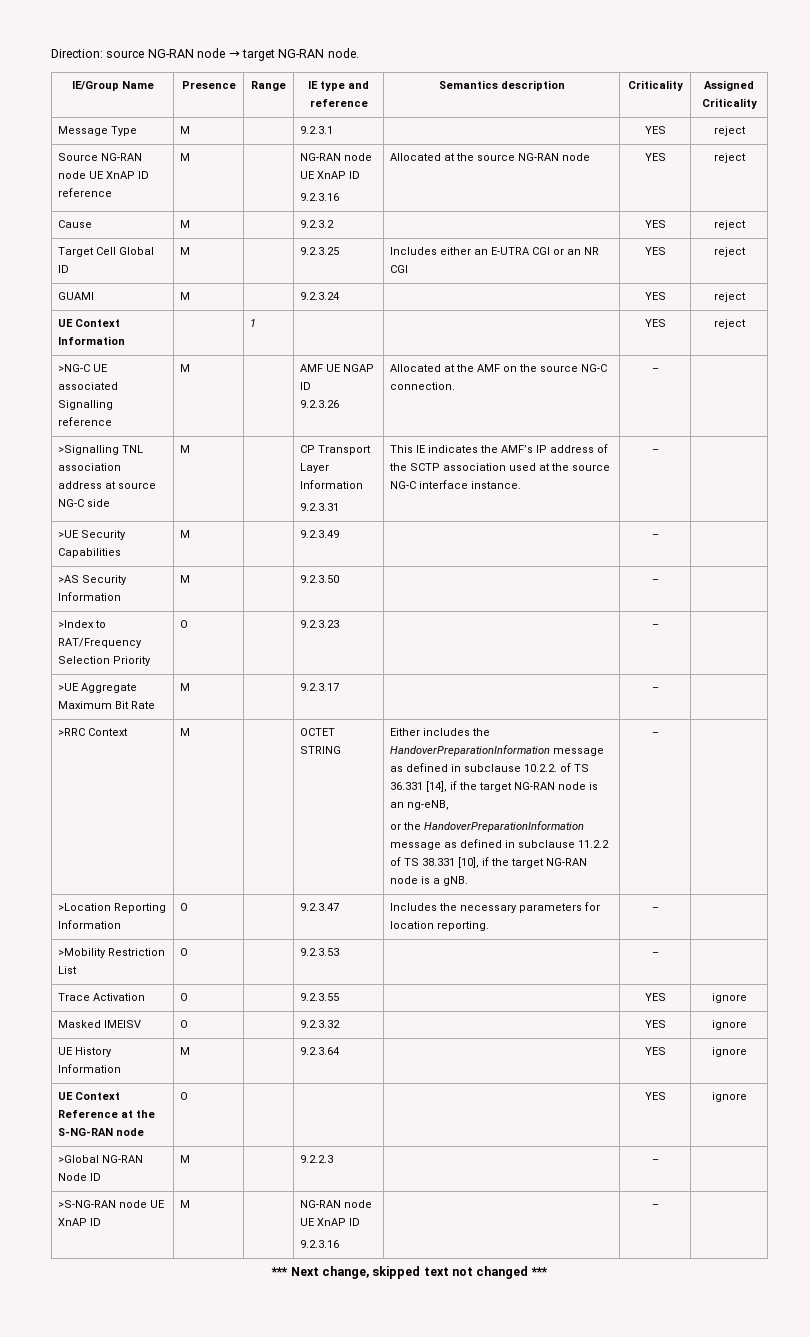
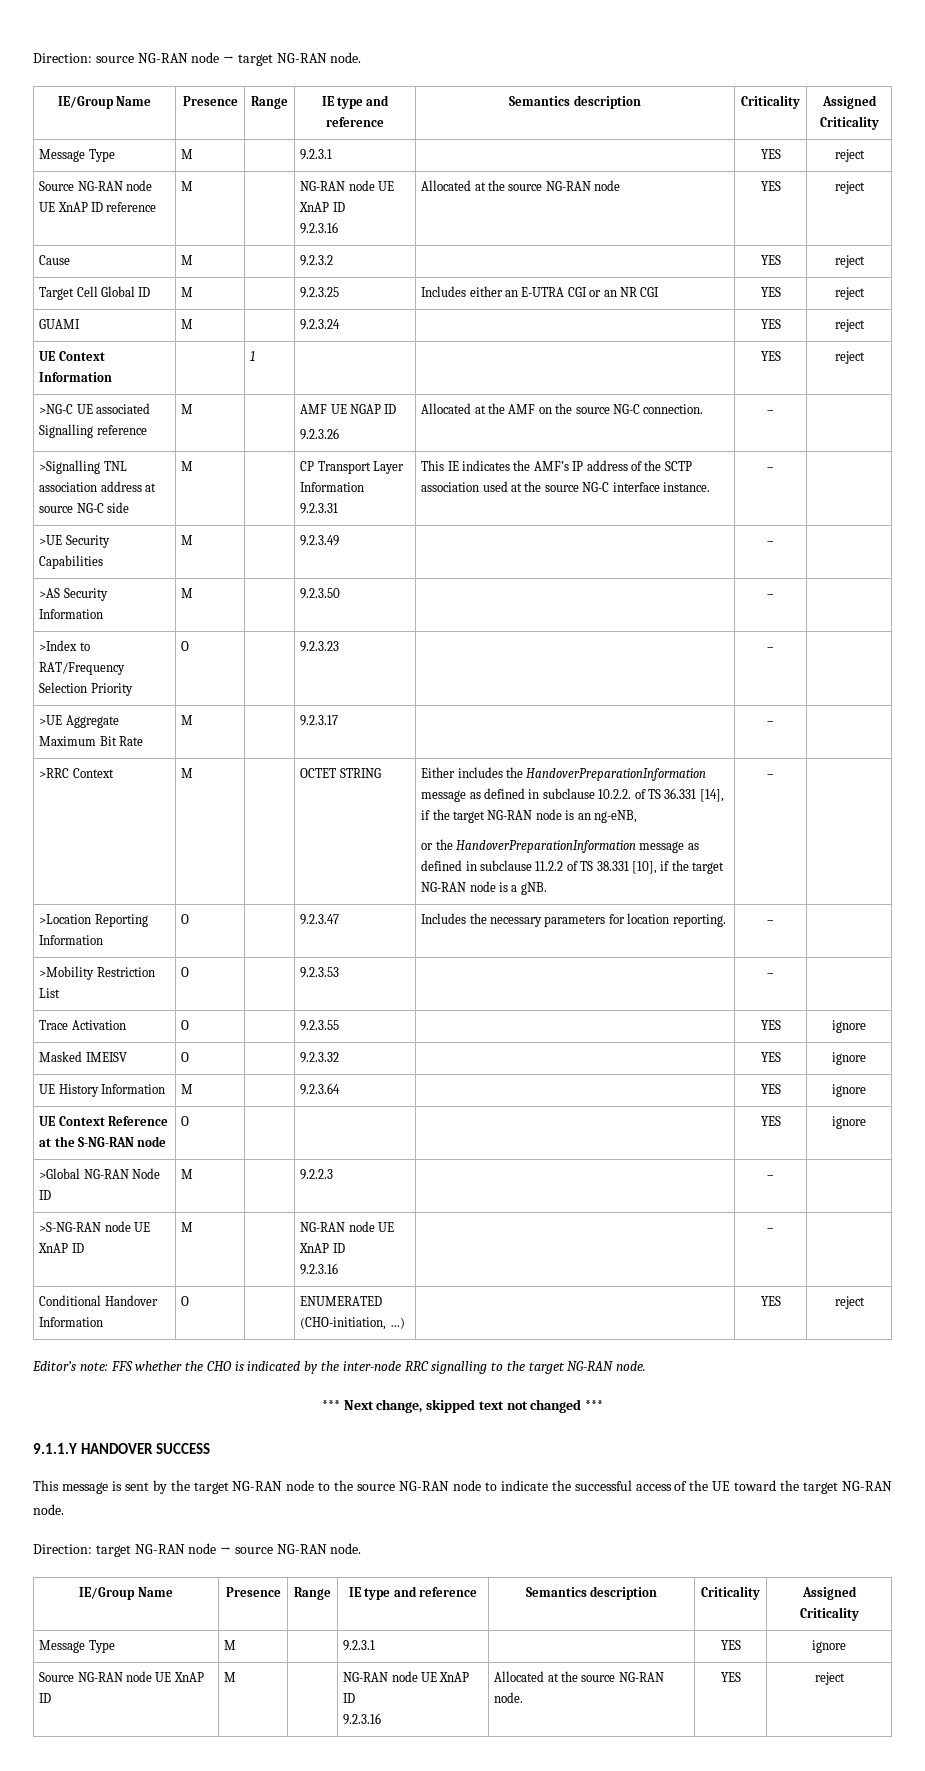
+ Conditional Handover Information | O | | ENUMERATED (CHO-initiation, …) | | YES | reject
+ Editor’s note: FFS whether the CHO is indicated by the inter-node RRC signalling to the target NG-RAN node.
+ 9.1.1.Y HANDOVER SUCCESS
+ This message is sent by the target NG-RAN node to the source NG-RAN node to indicate the successful access of the UE toward the target NG-RAN node.
+ Direction: target NG-RAN node → source NG-RAN node.
+ IE/Group Name | Presence | Range | IE type and reference | Semantics description | Criticality | Assigned Criticality
+ Message Type | M | | 9.2.3.1 | | YES | ignore
+ Source NG-RAN node UE XnAP ID | M | | NG-RAN node UE XnAP ID
+ 9.2.3.16 | Allocated at the source NG-RAN node. | YES | reject

